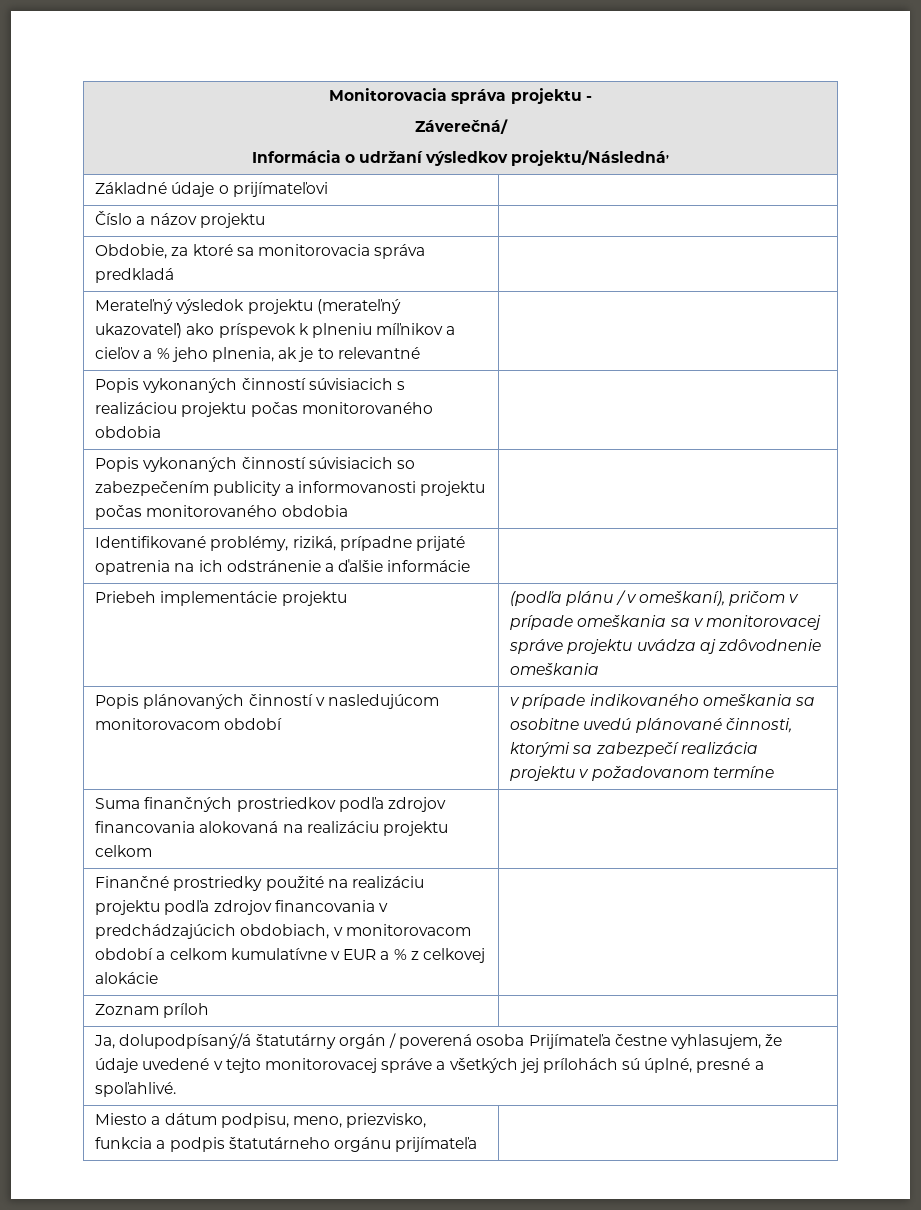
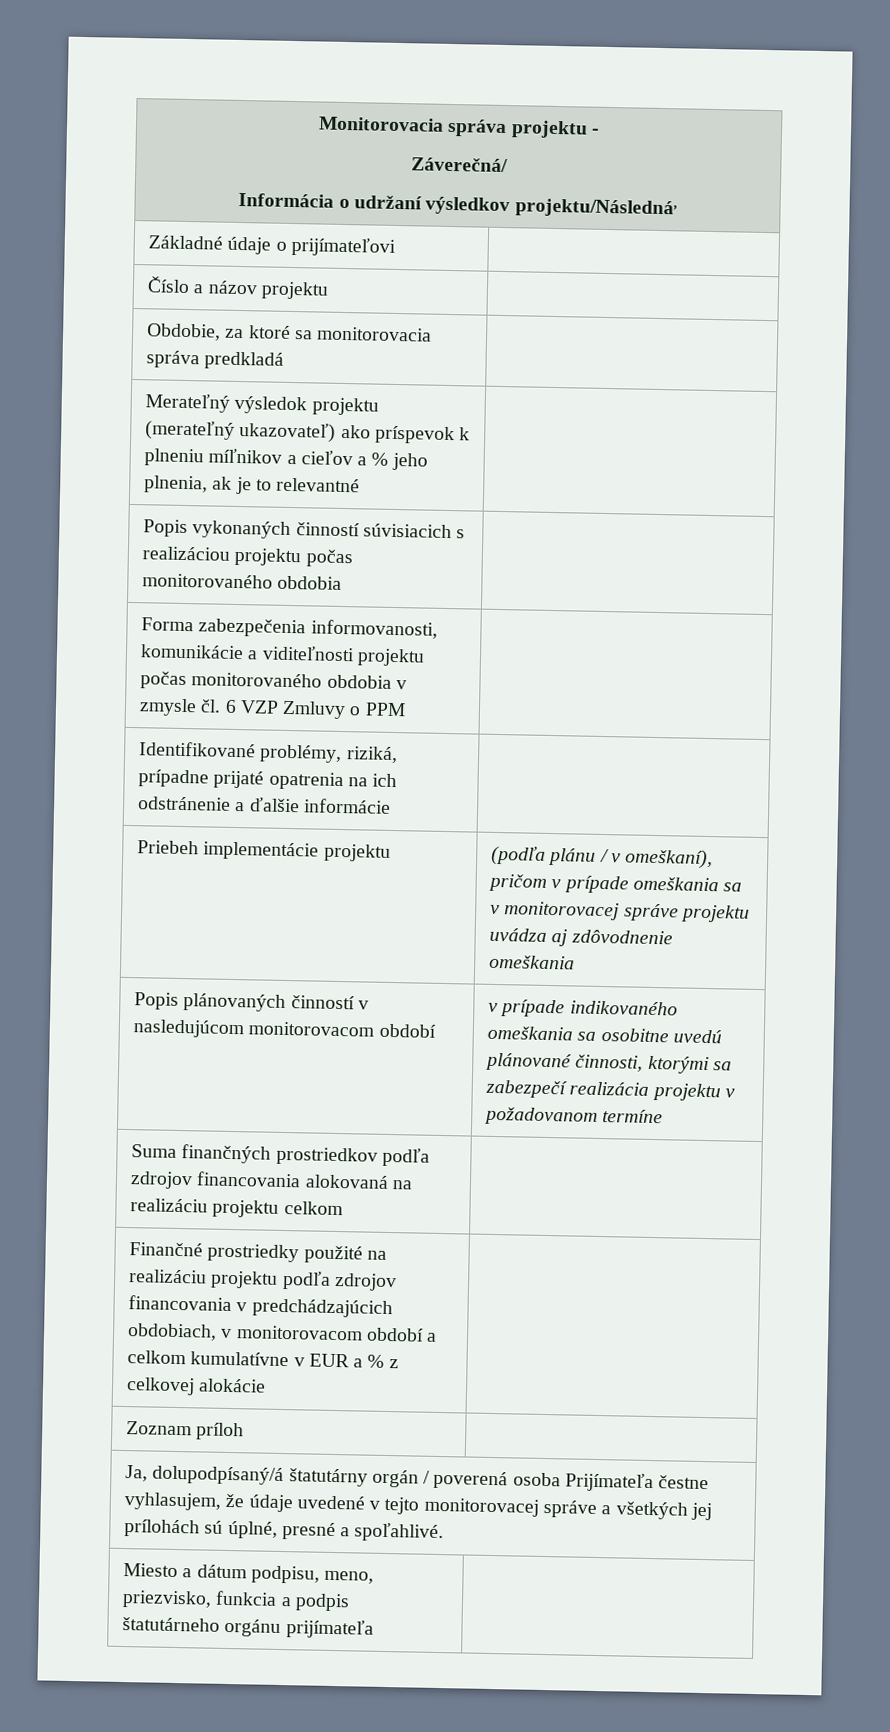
- Popis vykonaných činností súvisiacich so zabezpečením publicity a informovanosti projektu počas monitorovaného obdobia |
+ Forma zabezpečenia informovanosti, komunikácie a viditeľnosti projektu počas monitorovaného obdobia v zmysle čl. 6 VZP Zmluvy o PPM |

